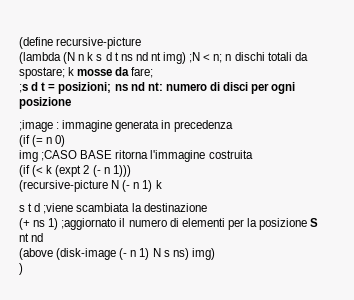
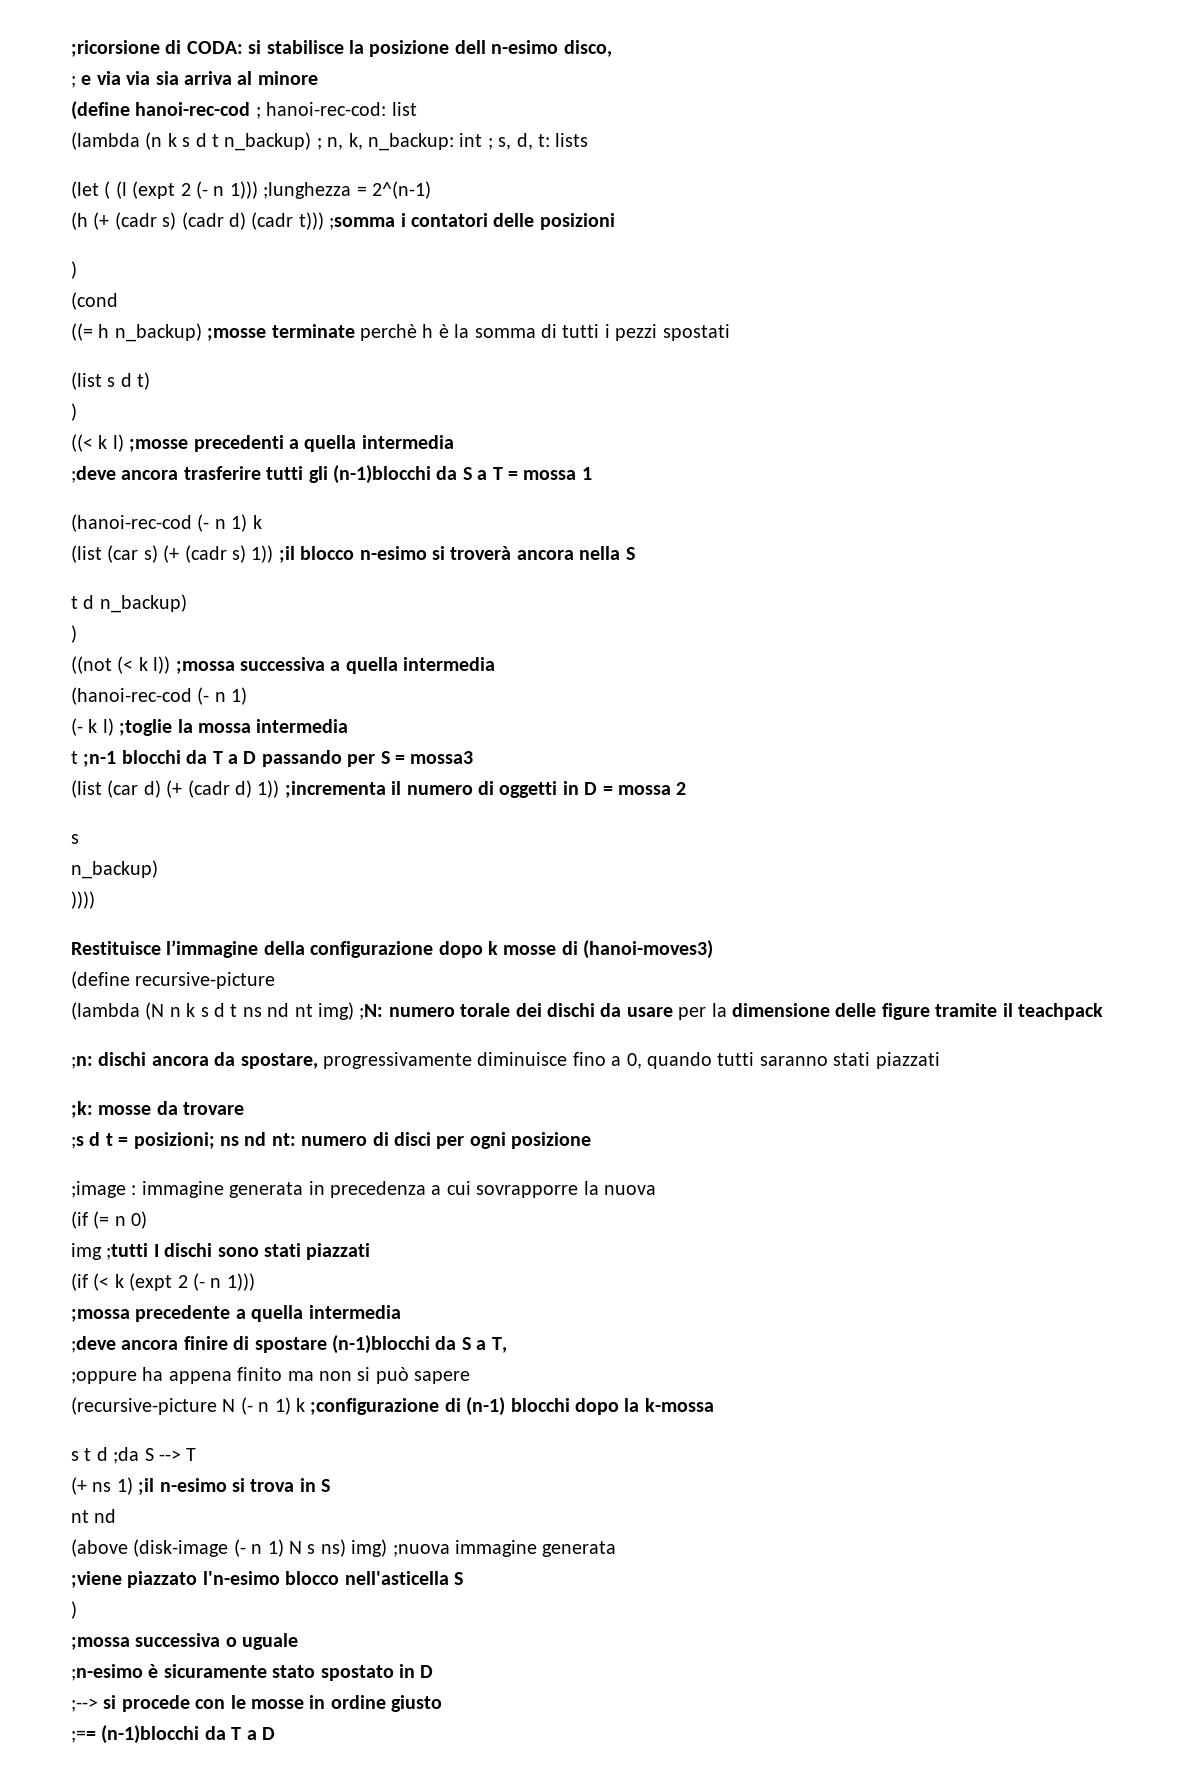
+ ;ricorsione di CODA: si stabilisce la posizione dell n-esimo disco,
+ ; e via via sia arriva al minore
+ (define hanoi-rec-cod ; hanoi-rec-cod: list
+ (lambda (n k s d t n_backup) ; n, k, n_backup: int ; s, d, t: lists
+ (let ( (l (expt 2 (- n 1))) ;lunghezza = 2^(n-1)
+ (h (+ (cadr s) (cadr d) (cadr t))) ;somma i contatori delle posizioni
+ )
+ (cond
+ ((= h n_backup) ;mosse terminate perchè h è la somma di tutti i pezzi spostati
+ (list s d t)
+ )
+ ((< k l) ;mosse precedenti a quella intermedia
+ ;deve ancora trasferire tutti gli (n-1)blocchi da S a T = mossa 1
+ (hanoi-rec-cod (- n 1) k
+ (list (car s) (+ (cadr s) 1)) ;il blocco n-esimo si troverà ancora nella S
+ t d n_backup)
+ )
+ ((not (< k l)) ;mossa successiva a quella intermedia
+ (hanoi-rec-cod (- n 1)
+ (- k l) ;toglie la mossa intermedia
+ t ;n-1 blocchi da T a D passando per S = mossa3
+ (list (car d) (+ (cadr d) 1)) ;incrementa il numero di oggetti in D = mossa 2
+ s
+ n_backup)
+ ))))
+ Restituisce l’immagine della configurazione dopo k mosse di (hanoi-moves3)
- (lambda (N n k s d t ns nd nt img) ;N < n; n dischi totali da spostare; k mosse da fare;
+ (lambda (N n k s d t ns nd nt img) ;N: numero torale dei dischi da usare per la dimensione delle figure tramite il teachpack
+ ;n: dischi ancora da spostare, progressivamente diminuisce fino a 0, quando tutti saranno stati piazzati
+ ;k: mosse da trovare
- ;image : immagine generata in precedenza
+ ;image : immagine generata in precedenza a cui sovrapporre la nuova
- img ;CASO BASE ritorna l'immagine costruita
+ img ;tutti I dischi sono stati piazzati
+ ;mossa precedente a quella intermedia
+ ;deve ancora finire di spostare (n-1)blocchi da S a T,
+ ;oppure ha appena finito ma non si può sapere
- (recursive-picture N (- n 1) k
+ (recursive-picture N (- n 1) k ;configurazione di (n-1) blocchi dopo la k-mossa
- s t d ;viene scambiata la destinazione
+ s t d ;da S --> T
- (+ ns 1) ;aggiornato il numero di elementi per la posizione S
+ (+ ns 1) ;il n-esimo si trova in S
- (above (disk-image (- n 1) N s ns) img)
+ (above (disk-image (- n 1) N s ns) img) ;nuova immagine generata
+ ;viene piazzato l'n-esimo blocco nell'asticella S
  )
+ ;mossa successiva o uguale
+ ;n-esimo è sicuramente stato spostato in D
+ ;--> si procede con le mosse in ordine giusto
+ ;== (n-1)blocchi da T a D

